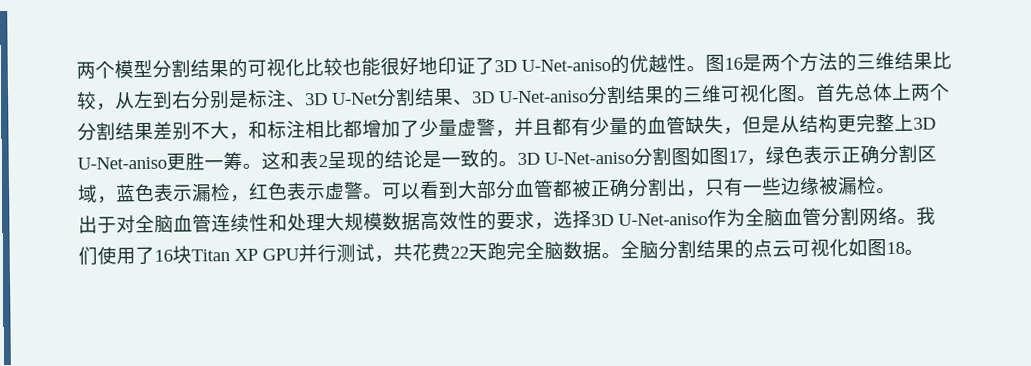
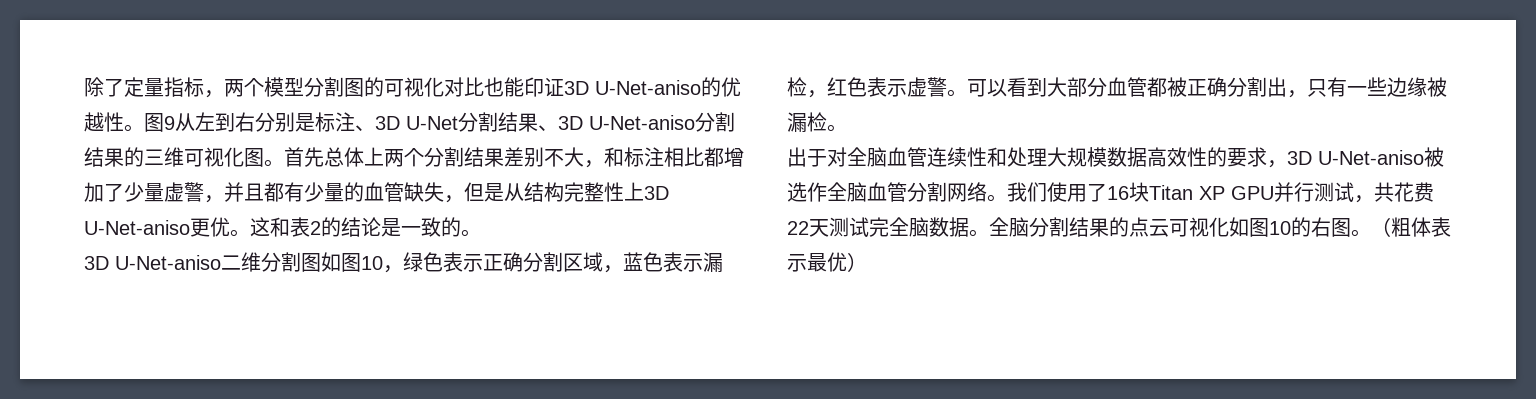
- 两个模型分割结果的可视化比较也能很好地印证了3D U-Net-aniso的优越性。
+ 除了定量指标，两个模型分割图的可视化对比也能印证3D U-Net-aniso的优越性。
- 图16是两个方法的三维结果比较，从左到右分别是标注、3D U-Net分割结果、3D U-Net-aniso分割结果的三维可视化图。
+ 图9从左到右分别是标注、3D U-Net分割结果、3D U-Net-aniso分割结果的三维可视化图。
- 首先总体上两个分割结果差别不大，和标注相比都增加了少量虚警，并且都有少量的血管缺失，但是从结构更完整上3D U-Net-aniso更胜一筹。
+ 首先总体上两个分割结果差别不大，和标注相比都增加了少量虚警，并且都有少量的血管缺失，但是从结构完整性上3D U-Net-aniso更优。
- 这和表2呈现的结论是一致的。3D U-Net-aniso分割图如图17，绿色表示正确分割区域，蓝色表示漏检，红色表示虚警。
+ 这和表2的结论是一致的。
+ 3D U-Net-aniso二维分割图如图10，绿色表示正确分割区域，蓝色表示漏检，红色表示虚警。
- 出于对全脑血管连续性和处理大规模数据高效性的要求，选择3D U-Net-aniso作为全脑血管分割网络。
+ 出于对全脑血管连续性和处理大规模数据高效性的要求，3D U-Net-aniso被选作全脑血管分割网络。
- 我们使用了16块Titan XP GPU并行测试，共花费22天跑完全脑数据。
+ 我们使用了16块Titan XP GPU并行测试，共花费22天测试完全脑数据。
- 全脑分割结果的点云可视化如图18。
+ 全脑分割结果的点云可视化如图10的右图。（粗体表示最优）

